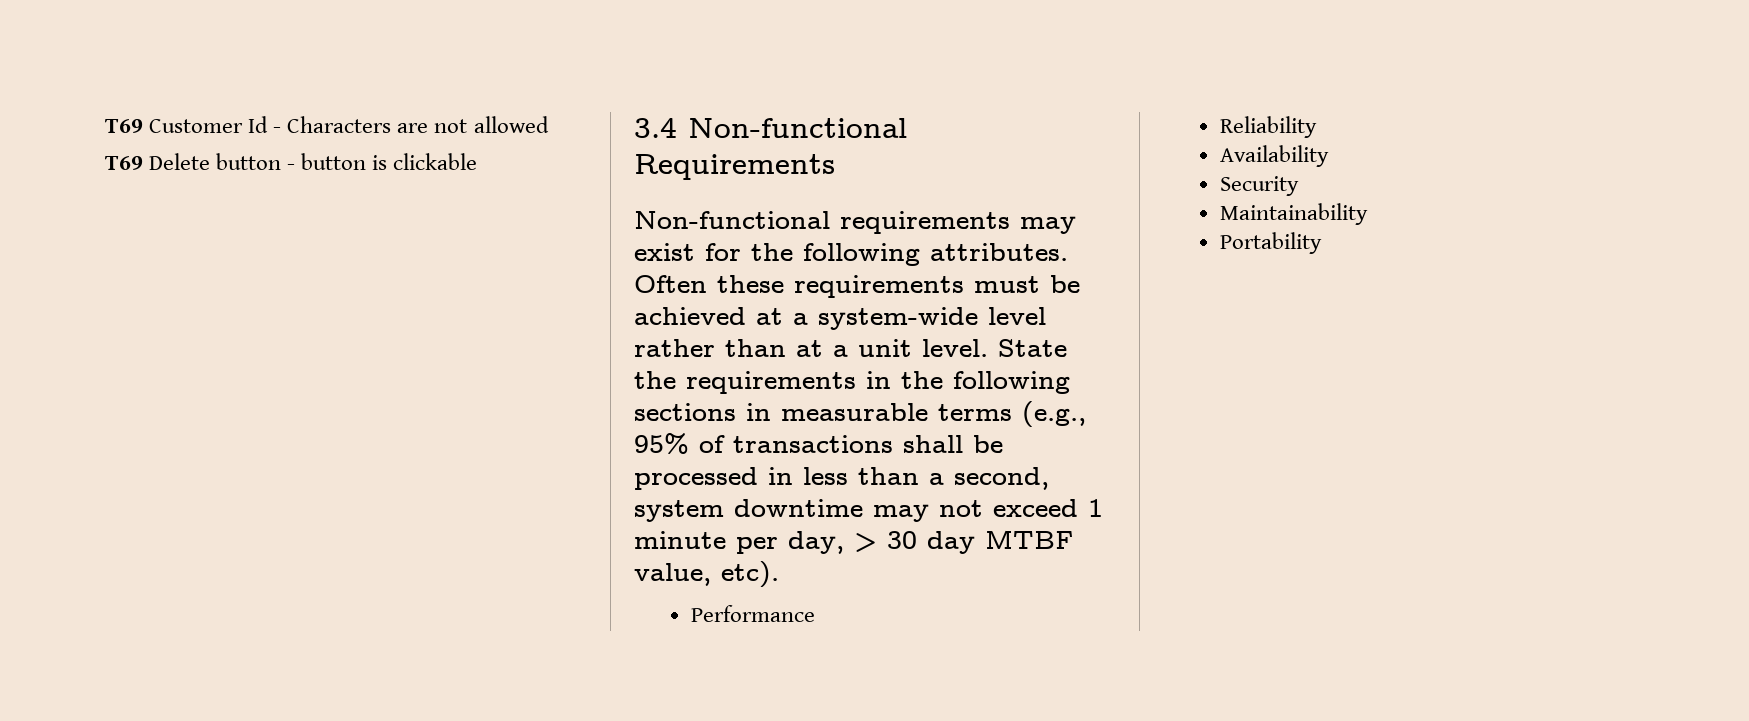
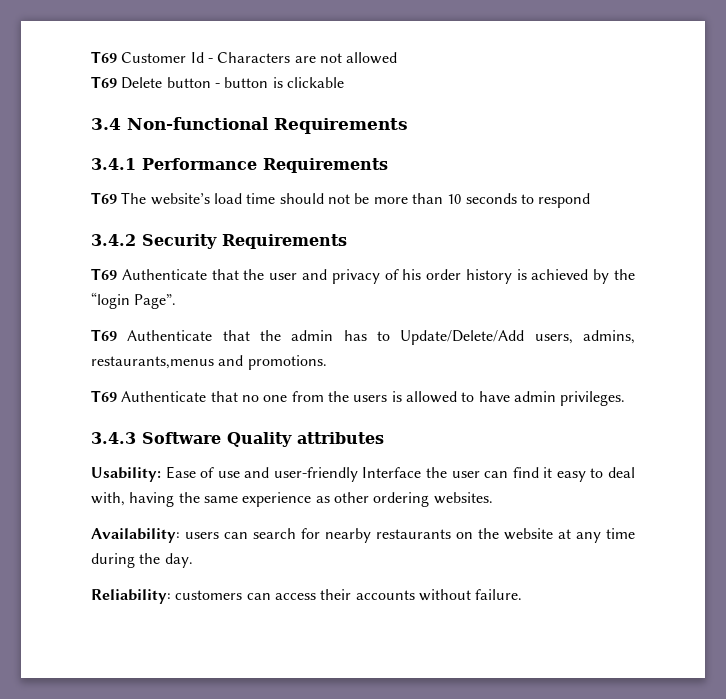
- Non-functional requirements may exist for the following attributes. Often these requirements must be achieved at a system-wide level rather than at a unit level. State the requirements in the following sections in measurable terms (e.g., 95% of transactions shall be processed in less than a second, system downtime may not exceed 1 minute per day, > 30 day MTBF value, etc).
- Performance
- Reliability
- Availability
- Security
- Maintainability
- Portability
+ 3.4.1 Performance Requirements
+ T69 The website’s load time should not be more than 10 seconds to respond
+ 3.4.2 Security Requirements
+ T69 Authenticate that the user and privacy of his order history is achieved by the “login Page”.
+ T69 Authenticate that the admin has to Update/Delete/Add users, admins, restaurants,menus and promotions.
+ T69 Authenticate that no one from the users is allowed to have admin privileges.
+ 3.4.3 Software Quality attributes
+ Usability: Ease of use and user-friendly Interface the user can find it easy to deal with, having the same experience as other ordering websites.
+ Availability: users can search for nearby restaurants on the website at any time during the day.
+ Reliability: customers can access their accounts without failure.

